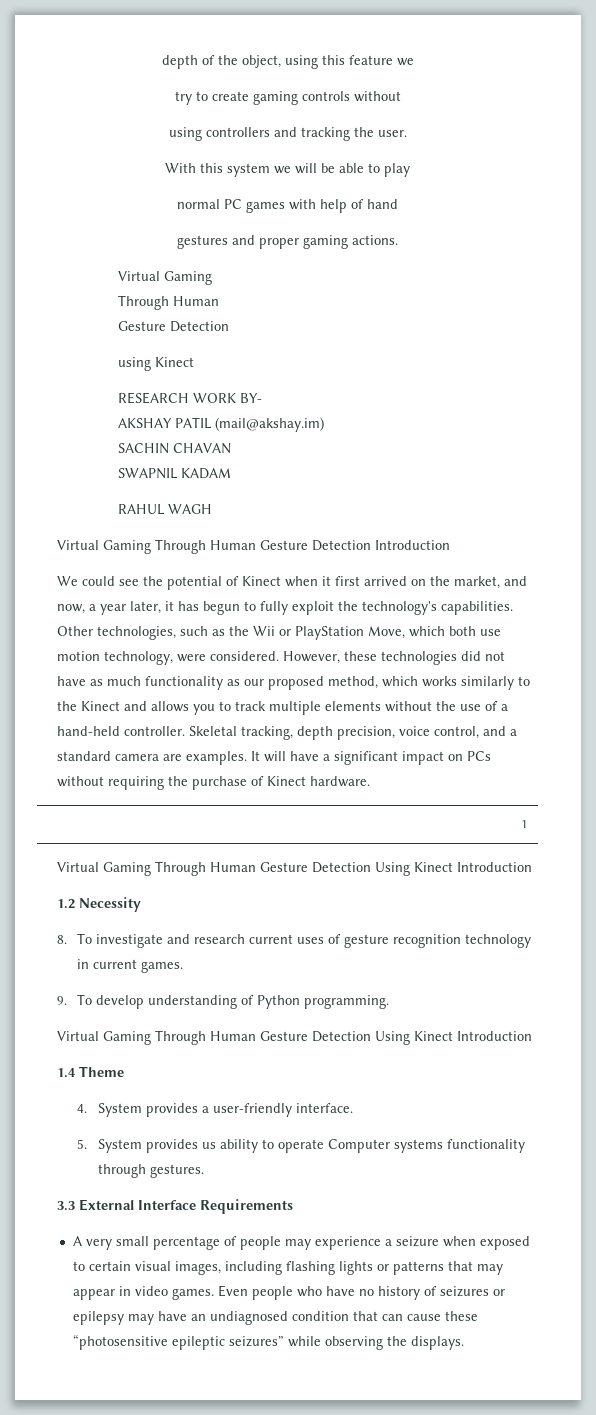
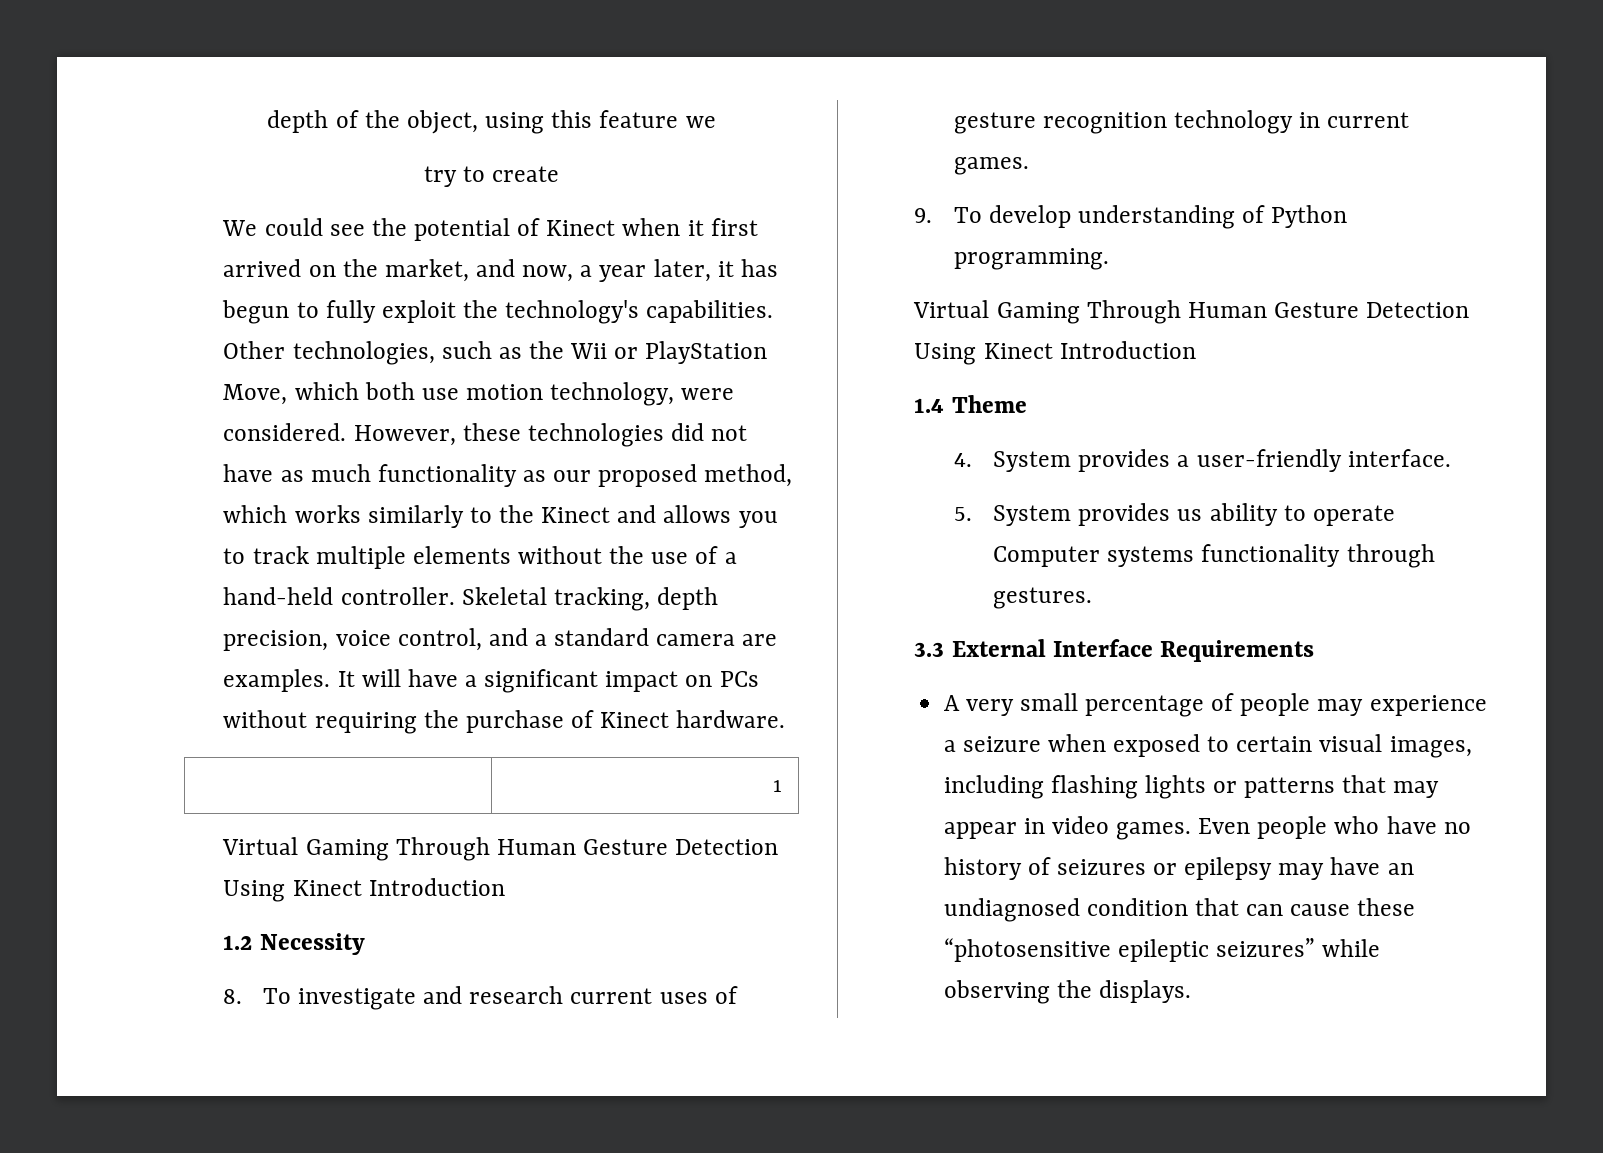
- try to create gaming controls without
- using controllers and tracking the user.
- With this system we will be able to play
- normal PC games with help of hand
- gestures and proper gaming actions.
- Virtual Gaming
- Through Human
- Gesture Detection
- using Kinect
- RESEARCH WORK BY-
- AKSHAY PATIL (mail@akshay.im)
- SACHIN CHAVAN
- SWAPNIL KADAM
- RAHUL WAGH
- Virtual Gaming Through Human Gesture Detection Introduction
+ try to create

